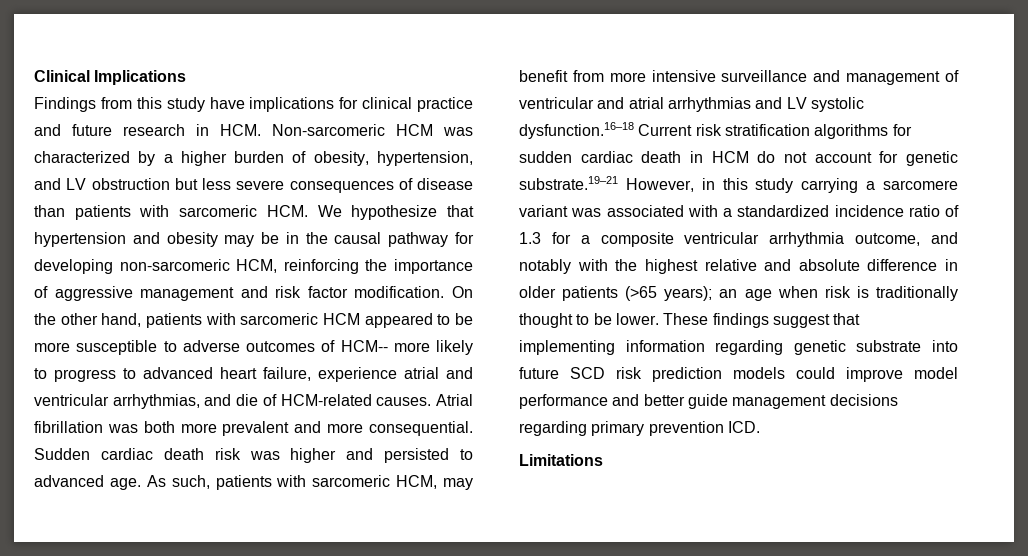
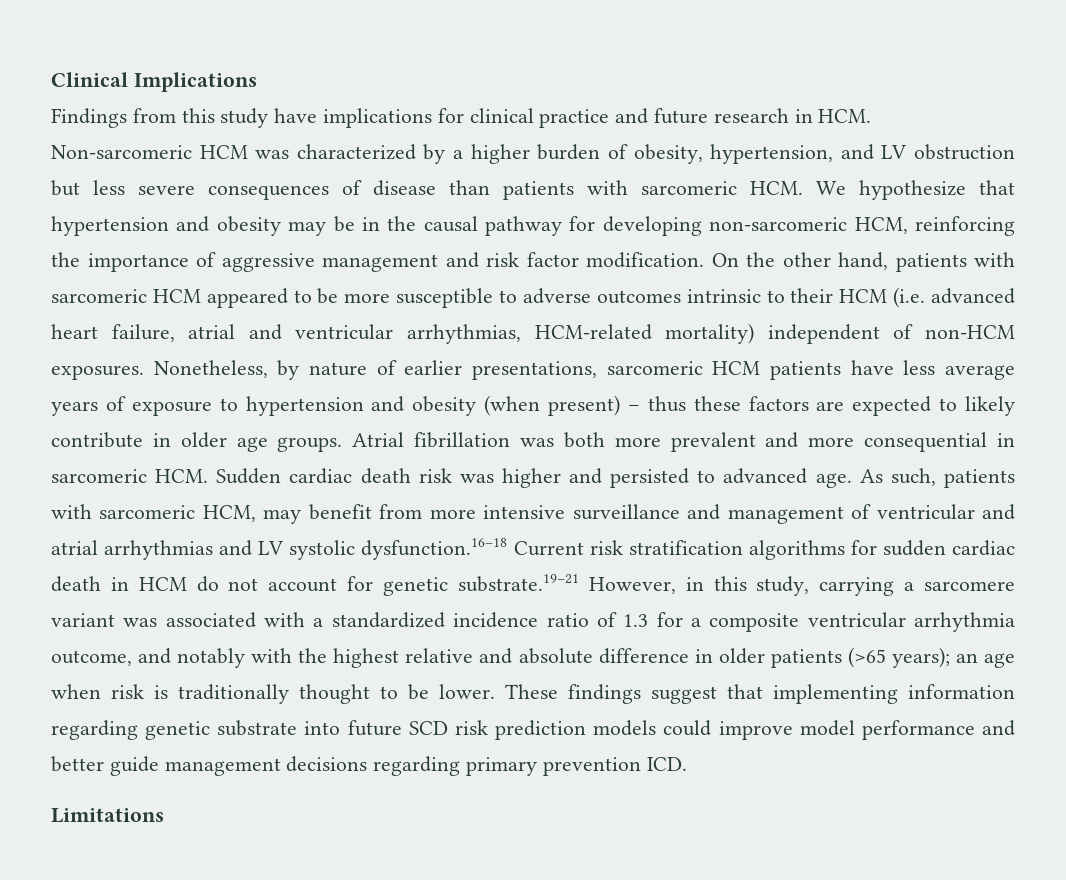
- On the other hand, patients with sarcomeric HCM appeared to be more susceptible to adverse outcomes of HCM-- more likely to progress to advanced heart failure, experience atrial and ventricular arrhythmias, and die of HCM-related causes.
+ On the other hand, patients with sarcomeric HCM appeared to be more susceptible to adverse outcomes intrinsic to their HCM (i.e. advanced heart failure, atrial and ventricular arrhythmias, HCM-related mortality) independent of non-HCM exposures. Nonetheless, by nature of earlier presentations, sarcomeric HCM patients have less average years of exposure to hypertension and obesity (when present) – thus these factors are expected to likely contribute in older age groups.
- Atrial fibrillation was both more prevalent and more consequential. Sudden cardiac death risk was higher and persisted to advanced age.
+ Atrial fibrillation was both more prevalent and more consequential in sarcomeric HCM. Sudden cardiac death risk was higher and persisted to advanced age.
- As such, patients with sarcomeric HCM, may benefit from more intensive surveillance and management of ventricular and atrial arrhythmias and LV systolic dysfunction.16–18 Current risk stratification algorithms for sudden cardiac death in HCM do not account for genetic substrate.19–21 However, in this study carrying a sarcomere variant was associated with a standardized incidence ratio of 1.3 for a composite ventricular arrhythmia outcome, and notably with the highest relative and absolute difference in older patients (>65 years);
+ As such, patients with sarcomeric HCM, may benefit from more intensive surveillance and management of ventricular and atrial arrhythmias and LV systolic dysfunction.16–18 Current risk stratification algorithms for sudden cardiac death in HCM do not account for genetic substrate.19–21 However, in this study, carrying a sarcomere variant was associated with a standardized incidence ratio of 1.3 for a composite ventricular arrhythmia outcome, and notably with the highest relative and absolute difference in older patients (>65 years);

